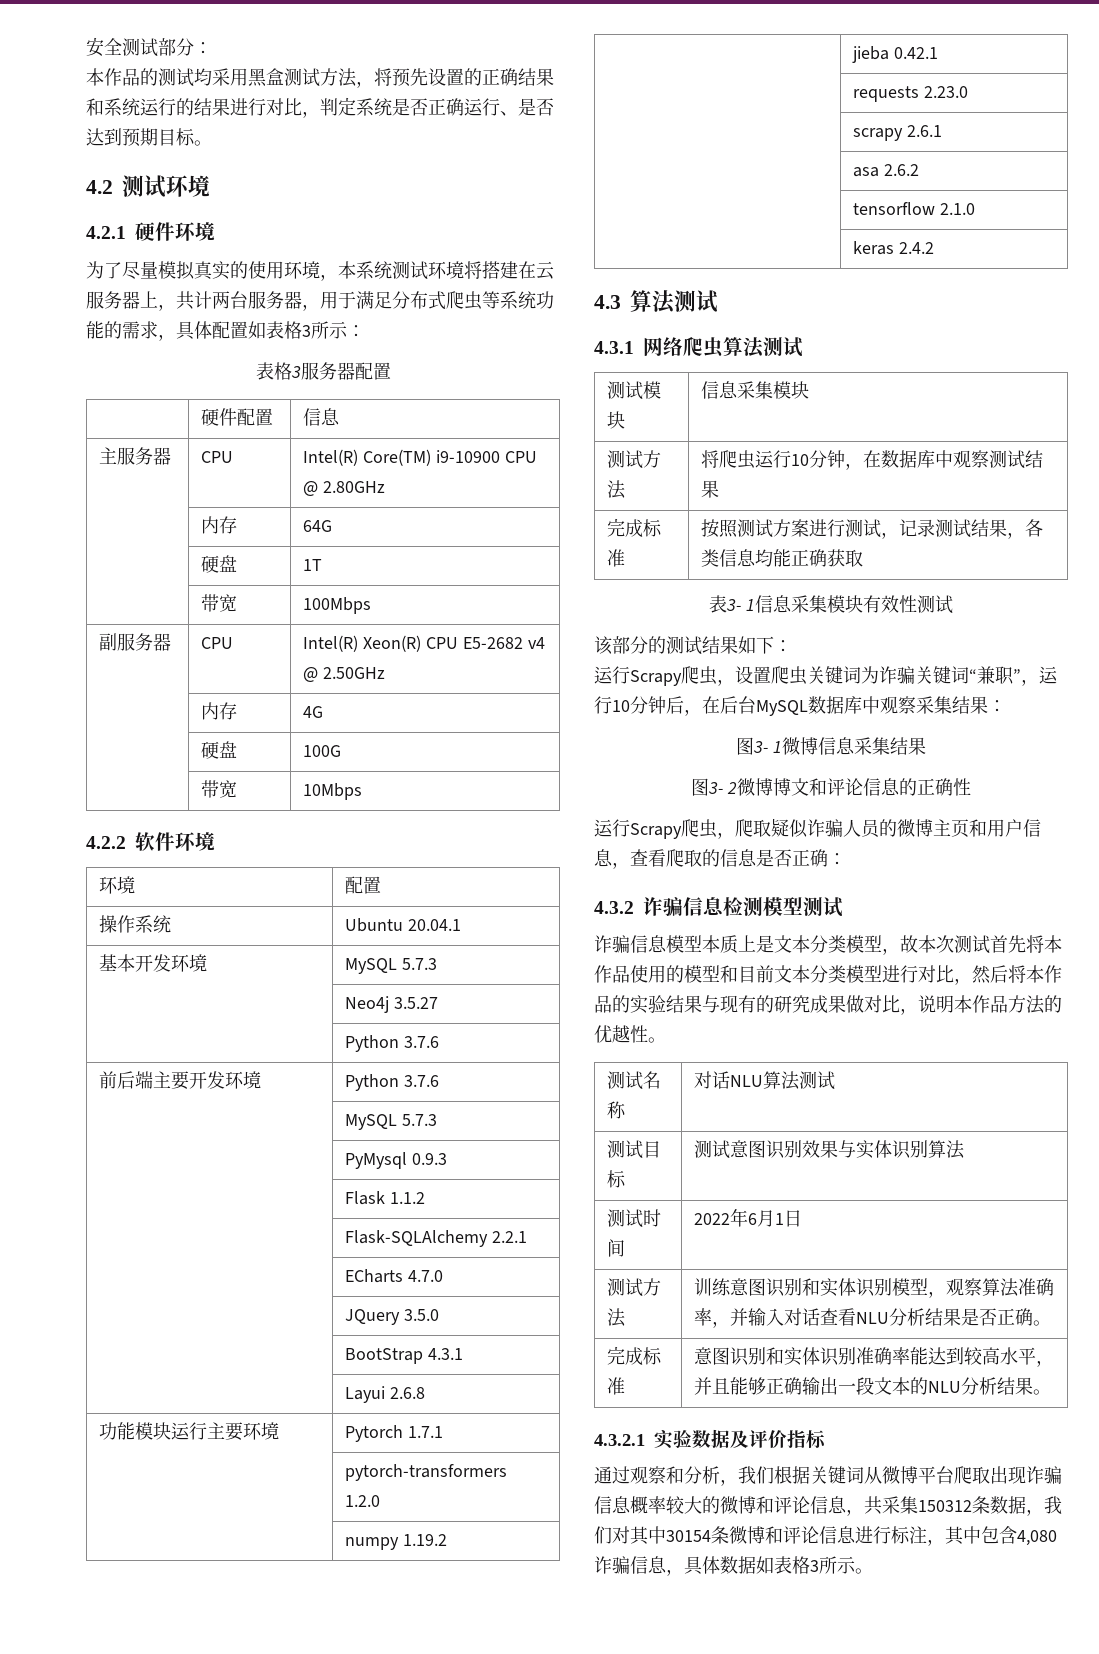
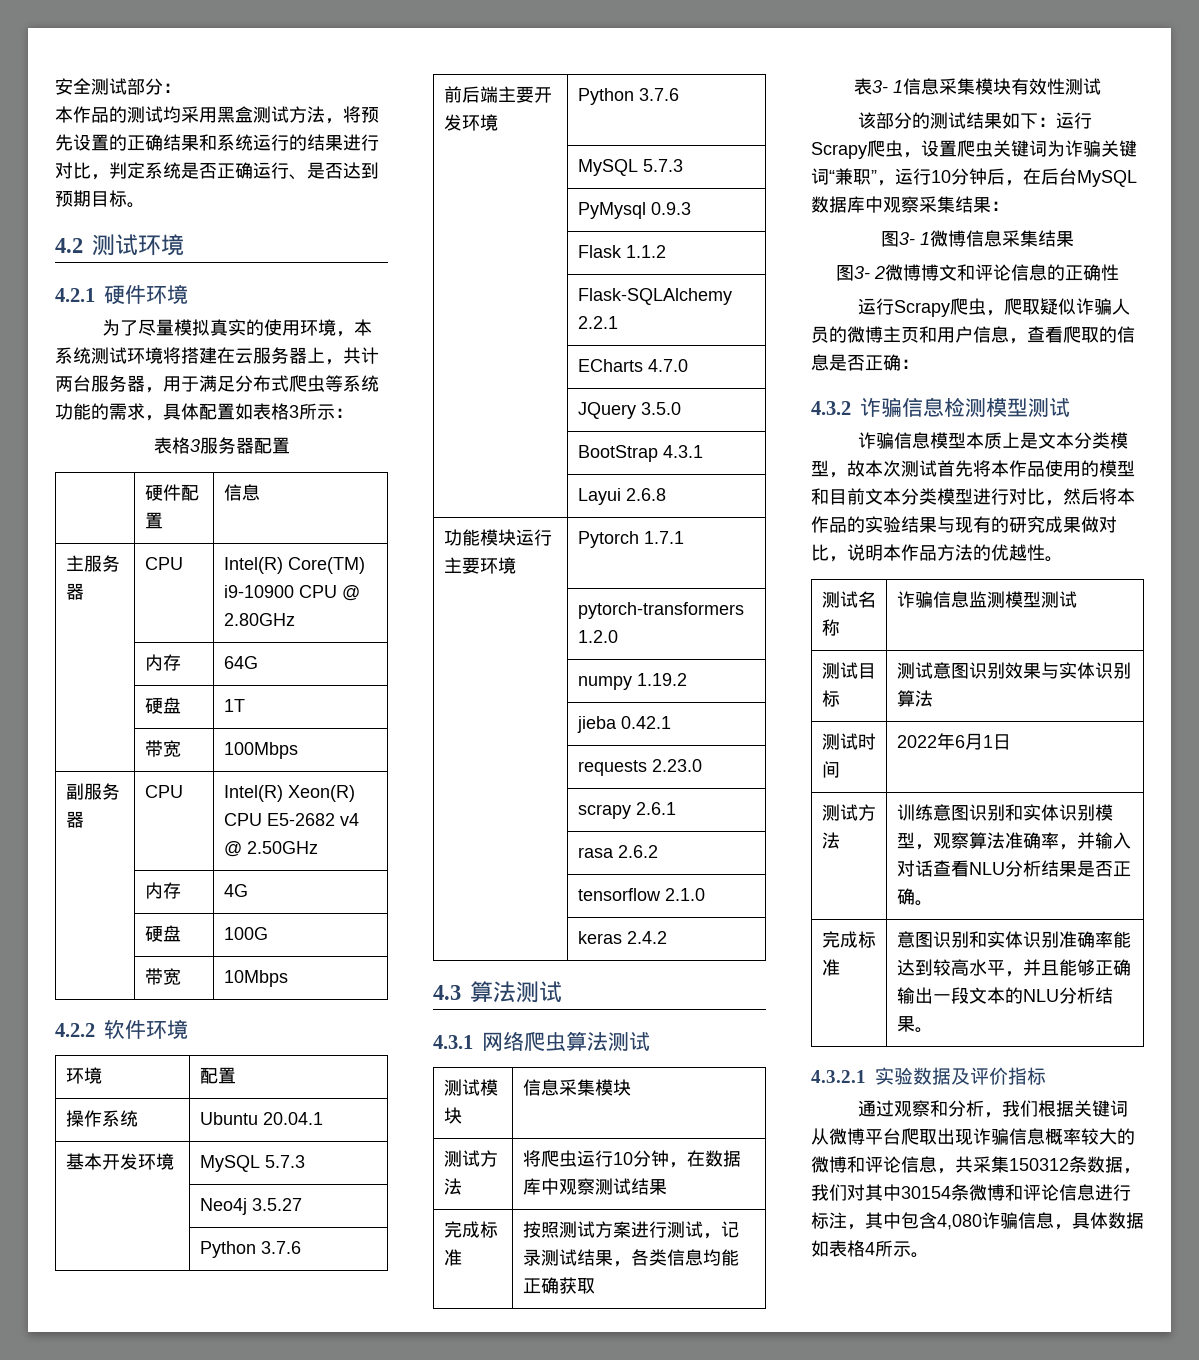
- | asa 2.6.2
+ | rasa 2.6.2
- 该部分的测试结果如下：
- 运行Scrapy爬虫，设置爬虫关键词为诈骗关键词“兼职”，运行10分钟后，在后台MySQL数据库中观察采集结果：
+ 该部分的测试结果如下：运行Scrapy爬虫，设置爬虫关键词为诈骗关键词“兼职”，运行10分钟后，在后台MySQL数据库中观察采集结果：
- 测试名称 | 对话NLU算法测试
+ 测试名称 | 诈骗信息监测模型测试
- 通过观察和分析，我们根据关键词从微博平台爬取出现诈骗信息概率较大的微博和评论信息，共采集150312条数据，我们对其中30154条微博和评论信息进行标注，其中包含4,080诈骗信息，具体数据如表格3所示。
+ 通过观察和分析，我们根据关键词从微博平台爬取出现诈骗信息概率较大的微博和评论信息，共采集150312条数据，我们对其中30154条微博和评论信息进行标注，其中包含4,080诈骗信息，具体数据如表格4所示。

